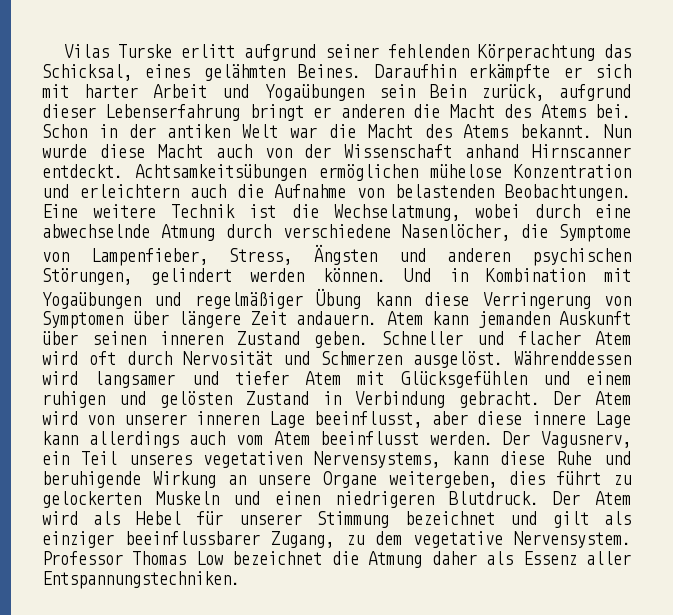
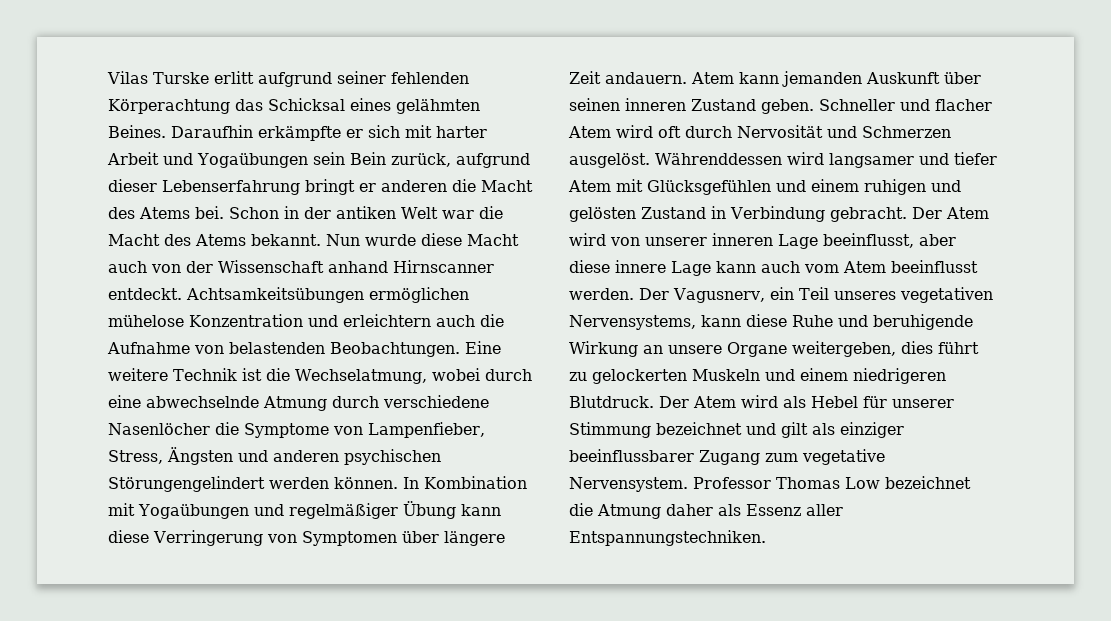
- Vilas Turske erlitt aufgrund seiner fehlenden Körperachtung das Schicksal, eines gelähmten Beines.
+ Vilas Turske erlitt aufgrund seiner fehlenden Körperachtung das Schicksal eines gelähmten Beines.
- Eine weitere Technik ist die Wechselatmung, wobei durch eine abwechselnde Atmung durch verschiedene Nasenlöcher, die Symptome von Lampenfieber, Stress, Ängsten und anderen psychischen Störungen, gelindert werden können. Und in Kombination mit Yogaübungen und regelmäßiger Übung kann diese Verringerung von Symptomen über längere Zeit andauern.
+ Eine weitere Technik ist die Wechselatmung, wobei durch eine abwechselnde Atmung durch verschiedene Nasenlöcher die Symptome von Lampenfieber, Stress, Ängsten und anderen psychischen Störungengelindert werden können. In Kombination mit Yogaübungen und regelmäßiger Übung kann diese Verringerung von Symptomen über längere Zeit andauern.
- Der Atem wird von unserer inneren Lage beeinflusst, aber diese innere Lage kann allerdings auch vom Atem beeinflusst werden.
+ Der Atem wird von unserer inneren Lage beeinflusst, aber diese innere Lage kann auch vom Atem beeinflusst werden.
- Der Vagusnerv, ein Teil unseres vegetativen Nervensystems, kann diese Ruhe und beruhigende Wirkung an unsere Organe weitergeben, dies führt zu gelockerten Muskeln und einen niedrigeren Blutdruck.
+ Der Vagusnerv, ein Teil unseres vegetativen Nervensystems, kann diese Ruhe und beruhigende Wirkung an unsere Organe weitergeben, dies führt zu gelockerten Muskeln und einem niedrigeren Blutdruck.
- Der Atem wird als Hebel für unserer Stimmung bezeichnet und gilt als einziger beeinflussbarer Zugang, zu dem vegetative Nervensystem.
+ Der Atem wird als Hebel für unserer Stimmung bezeichnet und gilt als einziger beeinflussbarer Zugang zum vegetative Nervensystem.

